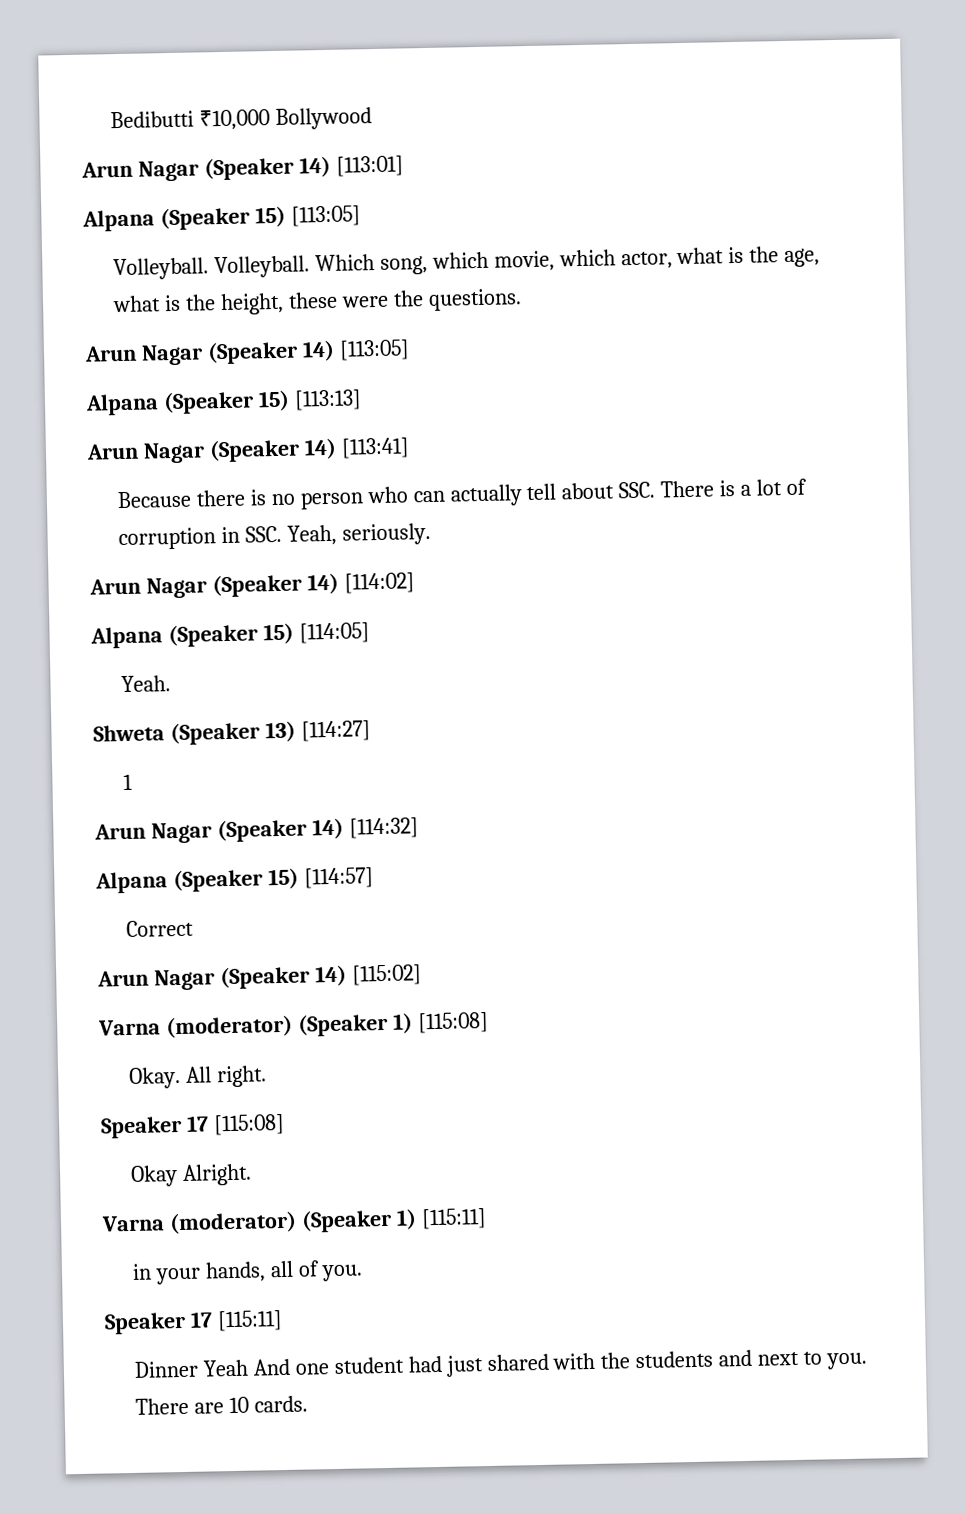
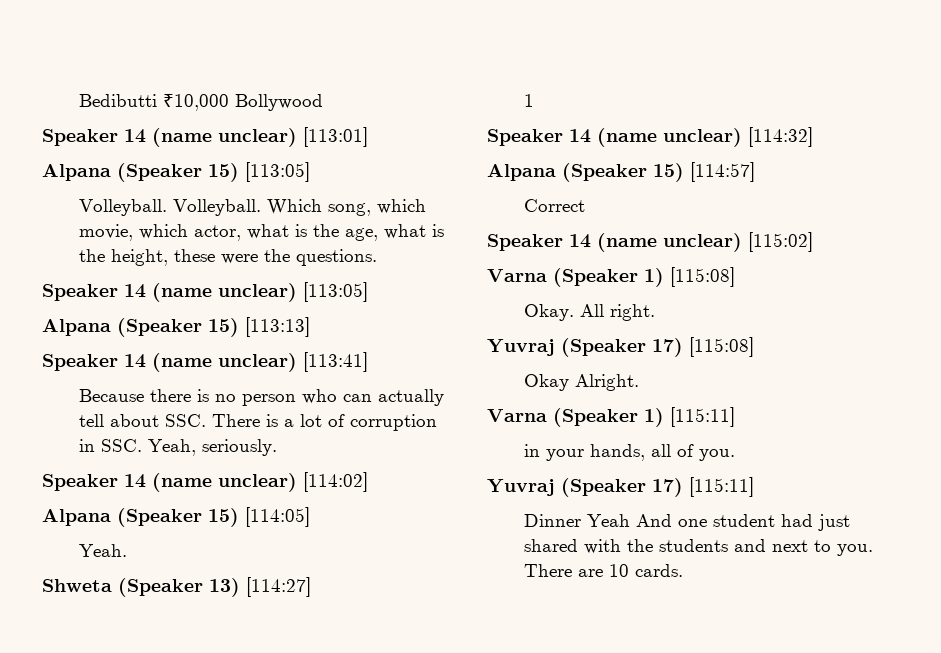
- Arun Nagar (Speaker 14) [113:01]
+ Speaker 14 (name unclear) [113:01]
- Arun Nagar (Speaker 14) [113:05]
+ Speaker 14 (name unclear) [113:05]
- Arun Nagar (Speaker 14) [113:41]
+ Speaker 14 (name unclear) [113:41]
- Arun Nagar (Speaker 14) [114:02]
+ Speaker 14 (name unclear) [114:02]
- Arun Nagar (Speaker 14) [114:32]
+ Speaker 14 (name unclear) [114:32]
- Arun Nagar (Speaker 14) [115:02]
+ Speaker 14 (name unclear) [115:02]
- Varna (moderator) (Speaker 1) [115:08]
+ Varna (Speaker 1) [115:08]
- Speaker 17 [115:08]
+ Yuvraj (Speaker 17) [115:08]
- Varna (moderator) (Speaker 1) [115:11]
+ Varna (Speaker 1) [115:11]
- Speaker 17 [115:11]
+ Yuvraj (Speaker 17) [115:11]

